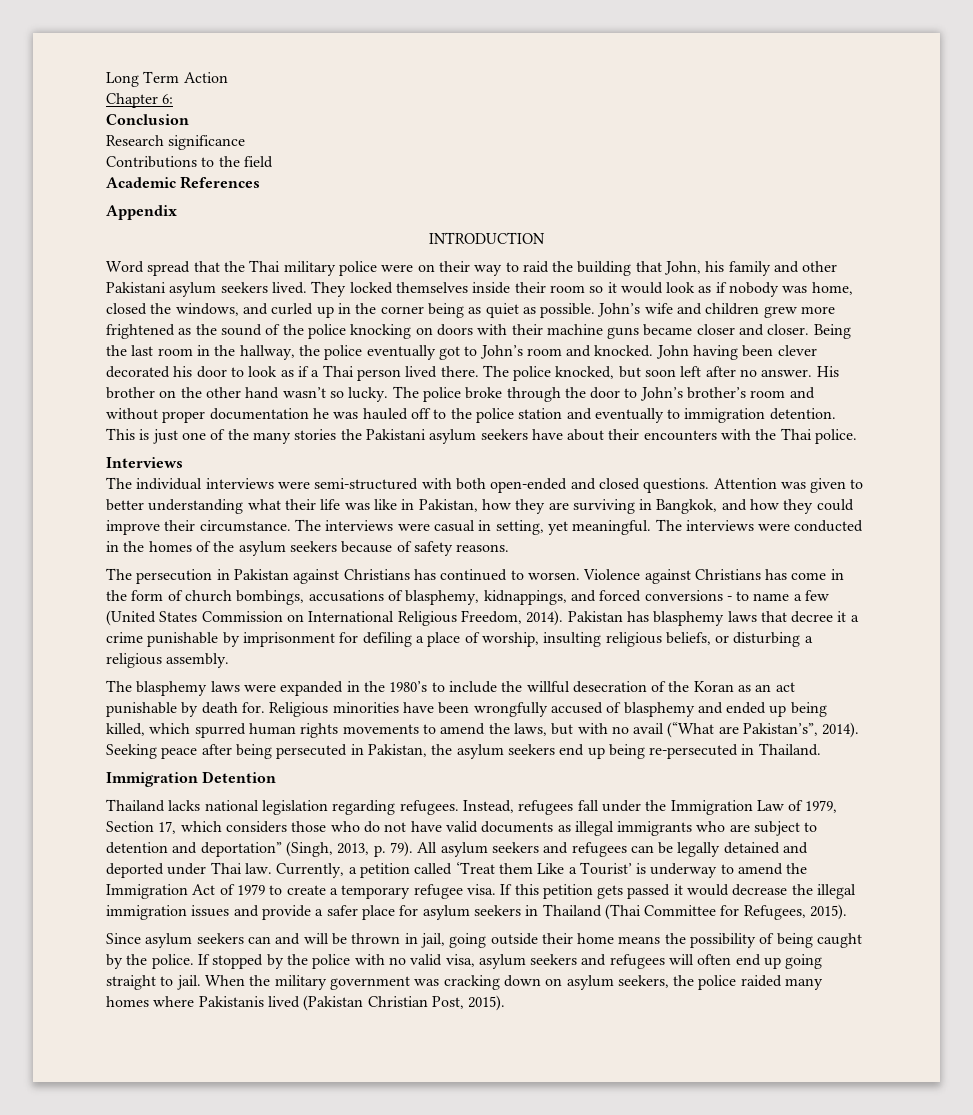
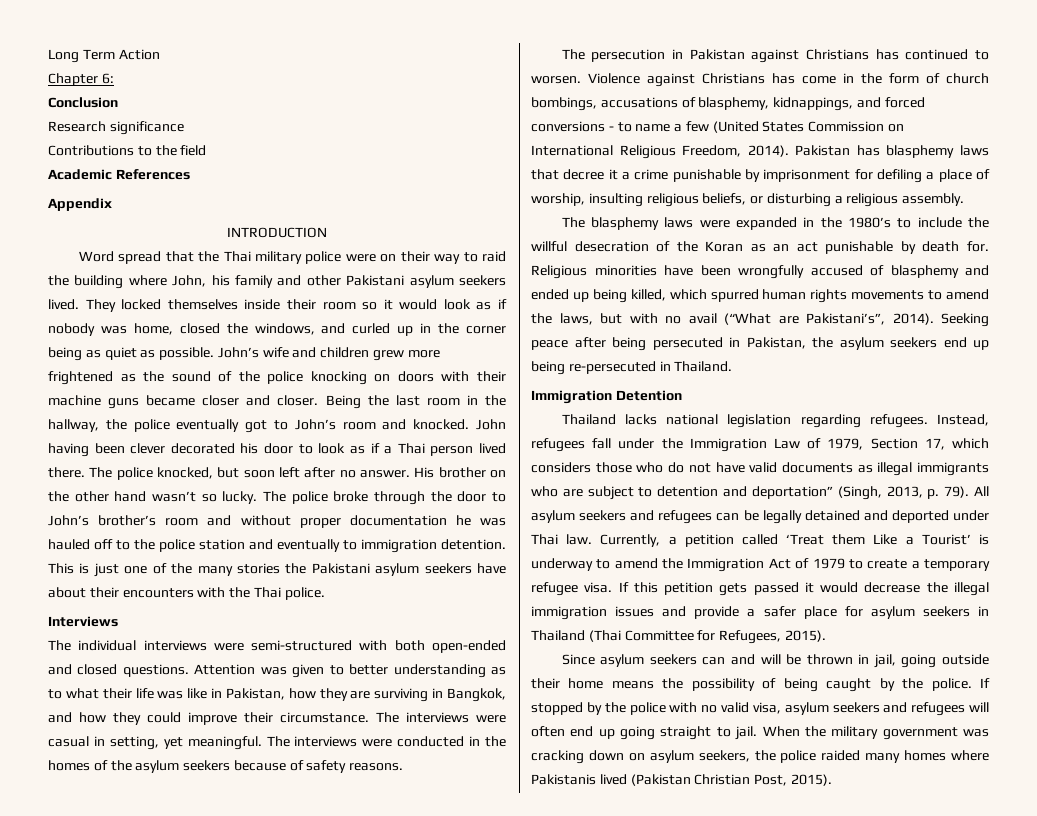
- Word spread that the Thai military police were on their way to raid the building that John, his family and other Pakistani asylum seekers lived.
+ Word spread that the Thai military police were on their way to raid the building where John, his family and other Pakistani asylum seekers lived.
- Attention was given to better understanding what their life was like in Pakistan, how they are surviving in Bangkok, and how they could improve their circumstance.
+ Attention was given to better understanding as to what their life was like in Pakistan, how they are surviving in Bangkok, and how they could improve their circumstance.
- Religious minorities have been wrongfully accused of blasphemy and ended up being killed, which spurred human rights movements to amend the laws, but with no avail (“What are Pakistan’s”, 2014).
+ Religious minorities have been wrongfully accused of blasphemy and ended up being killed, which spurred human rights movements to amend the laws, but with no avail (“What are Pakistani’s”, 2014).

